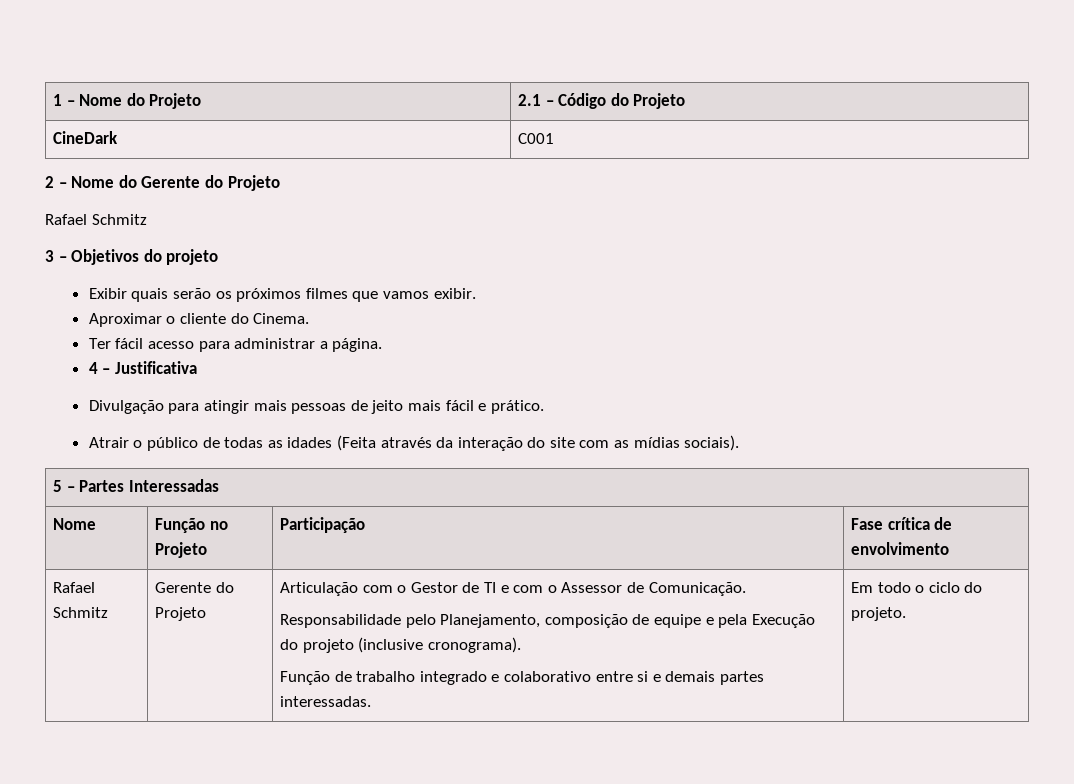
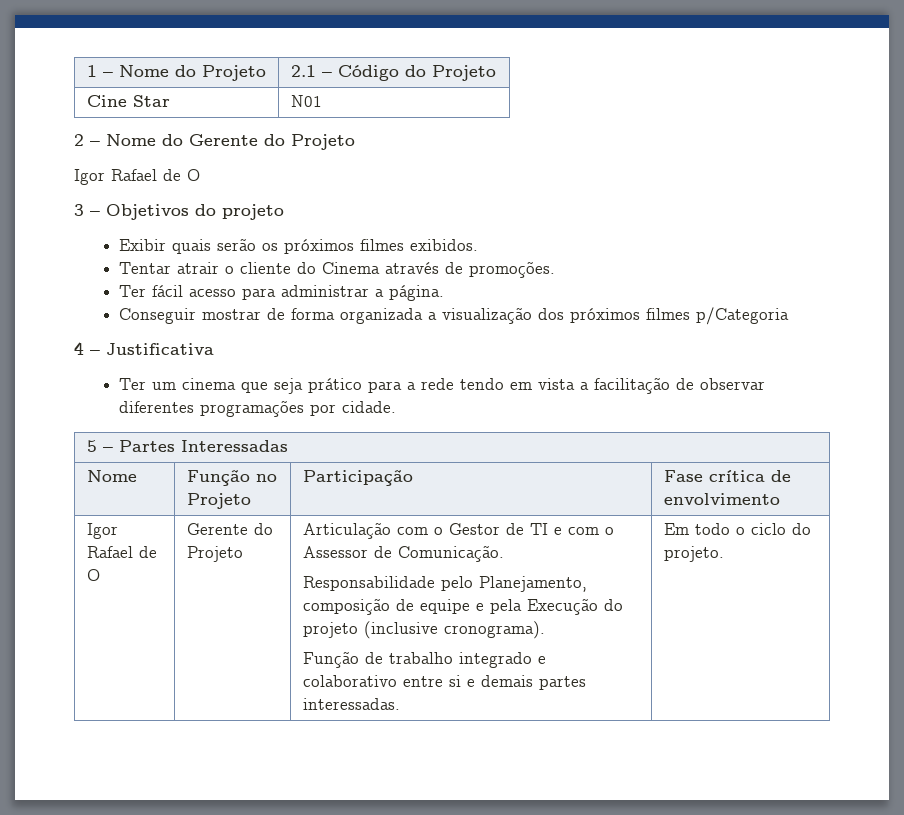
- CineDark | C001
+ Cine Star | N01
  2 – Nome do Gerente do Projeto
- Rafael Schmitz
+ Igor Rafael de O
- Exibir quais serão os próximos filmes que vamos exibir.
- Aproximar o cliente do Cinema.
+ Exibir quais serão os próximos filmes exibidos.
+ Tentar atrair o cliente do Cinema através de promoções.
+ Conseguir mostrar de forma organizada a visualização dos próximos filmes p/Categoria
  4 – Justificativa
- Divulgação para atingir mais pessoas de jeito mais fácil e prático.
- Atrair o público de todas as idades (Feita através da interação do site com as mídias sociais).
+ Ter um cinema que seja prático para a rede tendo em vista a facilitação de observar diferentes programações por cidade.
  Nome | Função no Projeto | Participação | Fase crítica de envolvimento
- Rafael Schmitz
+ Igor Rafael de O

